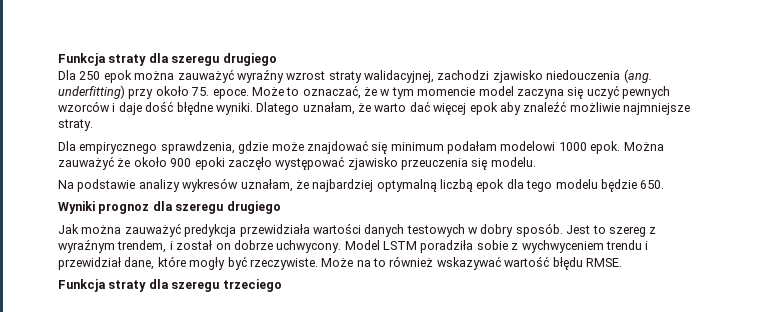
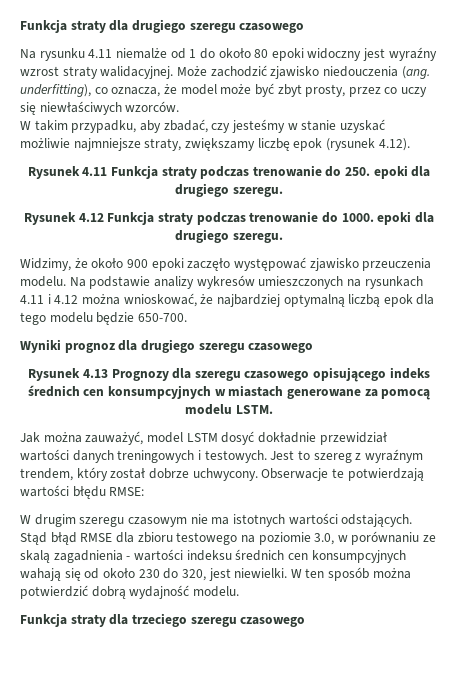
- Funkcja straty dla szeregu drugiego
- Dla 250 epok można zauważyć wyraźny wzrost straty walidacyjnej, zachodzi zjawisko niedouczenia (ang. underfitting) przy około 75. epoce. Może to oznaczać, że w tym momencie model zaczyna się uczyć pewnych wzorców i daje dość błędne wyniki. Dlatego uznałam, że warto dać więcej epok aby znaleźć możliwie najmniejsze straty.
- Dla empirycznego sprawdzenia, gdzie może znajdować się minimum podałam modelowi 1000 epok. Można zauważyć że około 900 epoki zaczęło występować zjawisko przeuczenia się modelu.
- Na podstawie analizy wykresów uznałam, że najbardziej optymalną liczbą epok dla tego modelu będzie 650.
+ Funkcja straty dla drugiego szeregu czasowego
+ Na rysunku 4.11 niemalże od 1 do około 80 epoki widoczny jest wyraźny wzrost straty walidacyjnej. Może zachodzić zjawisko niedouczenia (ang. underfitting), co oznacza, że model może być zbyt prosty, przez co uczy się niewłaściwych wzorców.
+ W takim przypadku, aby zbadać, czy jesteśmy w stanie uzyskać możliwie najmniejsze straty, zwiększamy liczbę epok (rysunek 4.12).
+ Rysunek 4.11 Funkcja straty podczas trenowanie do 250. epoki dla drugiego szeregu.
+ Rysunek 4.12 Funkcja straty podczas trenowanie do 1000. epoki dla drugiego szeregu.
+ Widzimy, że około 900 epoki zaczęło występować zjawisko przeuczenia modelu. Na podstawie analizy wykresów umieszczonych na rysunkach 4.11 i 4.12 można wnioskować, że najbardziej optymalną liczbą epok dla tego modelu będzie 650-700.
- Wyniki prognoz dla szeregu drugiego
- Jak można zauważyć predykcja przewidziała wartości danych testowych w dobry sposób.
+ Wyniki prognoz dla drugiego szeregu czasowego
+ Rysunek 4.13 Prognozy dla szeregu czasowego opisującego indeks średnich cen konsumpcyjnych w miastach generowane za pomocą modelu LSTM.
+ Jak można zauważyć, model LSTM dosyć dokładnie przewidział wartości danych treningowych i testowych.
- Jest to szereg z wyraźnym trendem, i został on dobrze uchwycony. Model LSTM poradziła sobie z wychwyceniem trendu i przewidział dane, które mogły być rzeczywiste. Może na to również wskazywać wartość błędu RMSE.
- Funkcja straty dla szeregu trzeciego
+ Jest to szereg z wyraźnym trendem, który został dobrze uchwycony. Obserwacje te potwierdzają wartości błędu RMSE:
+ W drugim szeregu czasowym nie ma istotnych wartości odstających. Stąd błąd RMSE dla zbioru testowego na poziomie 3.0, w porównaniu ze skalą zagadnienia - wartości indeksu średnich cen konsumpcyjnych wahają się od około 230 do 320, jest niewielki. W ten sposób można potwierdzić dobrą wydajność modelu.
+ Funkcja straty dla trzeciego szeregu czasowego

